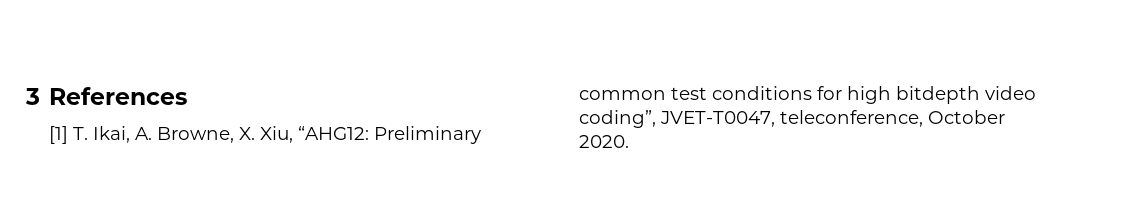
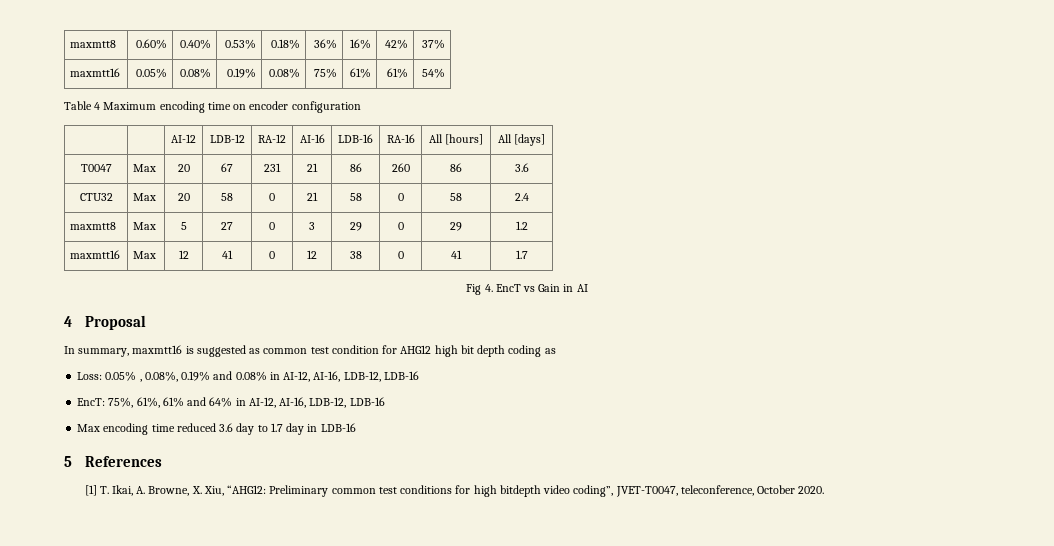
- 3 References
+ maxmtt8 | 0.60% | 0.40% | 0.53% | 0.18% | 36% | 16% | 42% | 37%
+ maxmtt16 | 0.05% | 0.08% | 0.19% | 0.08% | 75% | 61% | 61% | 54%
+ Table 4 Maximum encoding time on encoder configuration
+ | | AI-12 | LDB-12 | RA-12 | AI-16 | LDB-16 | RA-16 | All [hours] | All [days]
+ T0047 | Max | 20 | 67 | 231 | 21 | 86 | 260 | 86 | 3.6
+ CTU32 | Max | 20 | 58 | 0 | 21 | 58 | 0 | 58 | 2.4
+ maxmtt8 | Max | 5 | 27 | 0 | 3 | 29 | 0 | 29 | 1.2
+ maxmtt16 | Max | 12 | 41 | 0 | 12 | 38 | 0 | 41 | 1.7
+ Fig 4. EncT vs Gain in AI
+ 4 Proposal
+ In summary, maxmtt16 is suggested as common test condition for AHG12 high bit depth coding as
+ Loss: 0.05% , 0.08%, 0.19% and 0.08% in AI-12, AI-16, LDB-12, LDB-16
+ EncT: 75%, 61%, 61% and 64% in AI-12, AI-16, LDB-12, LDB-16
+ Max encoding time reduced 3.6 day to 1.7 day in LDB-16
+ 5 References

